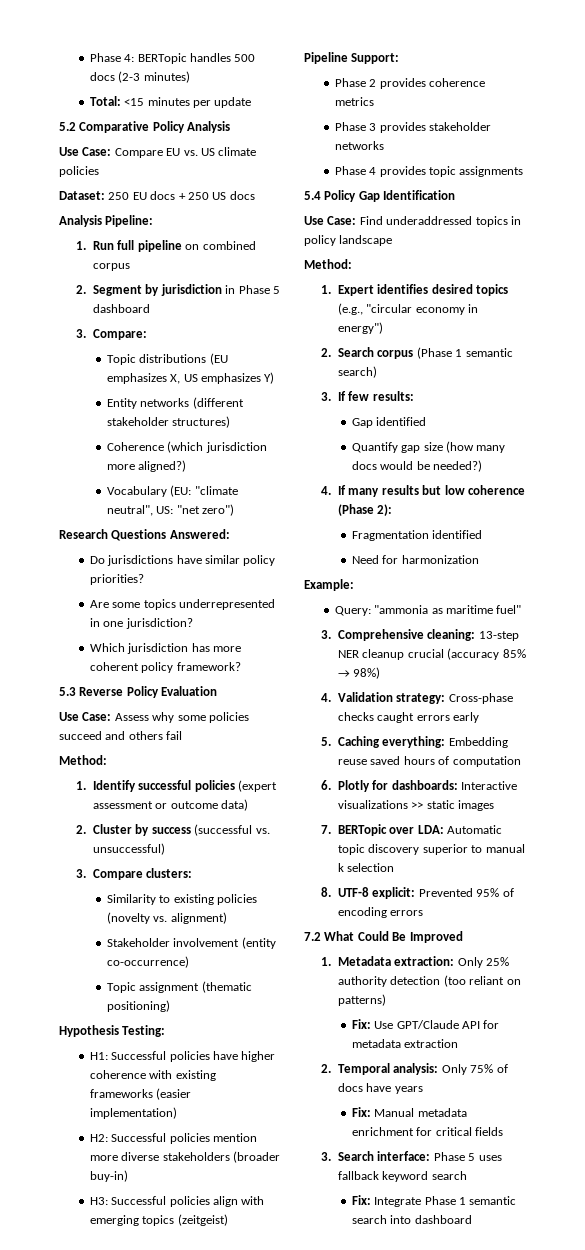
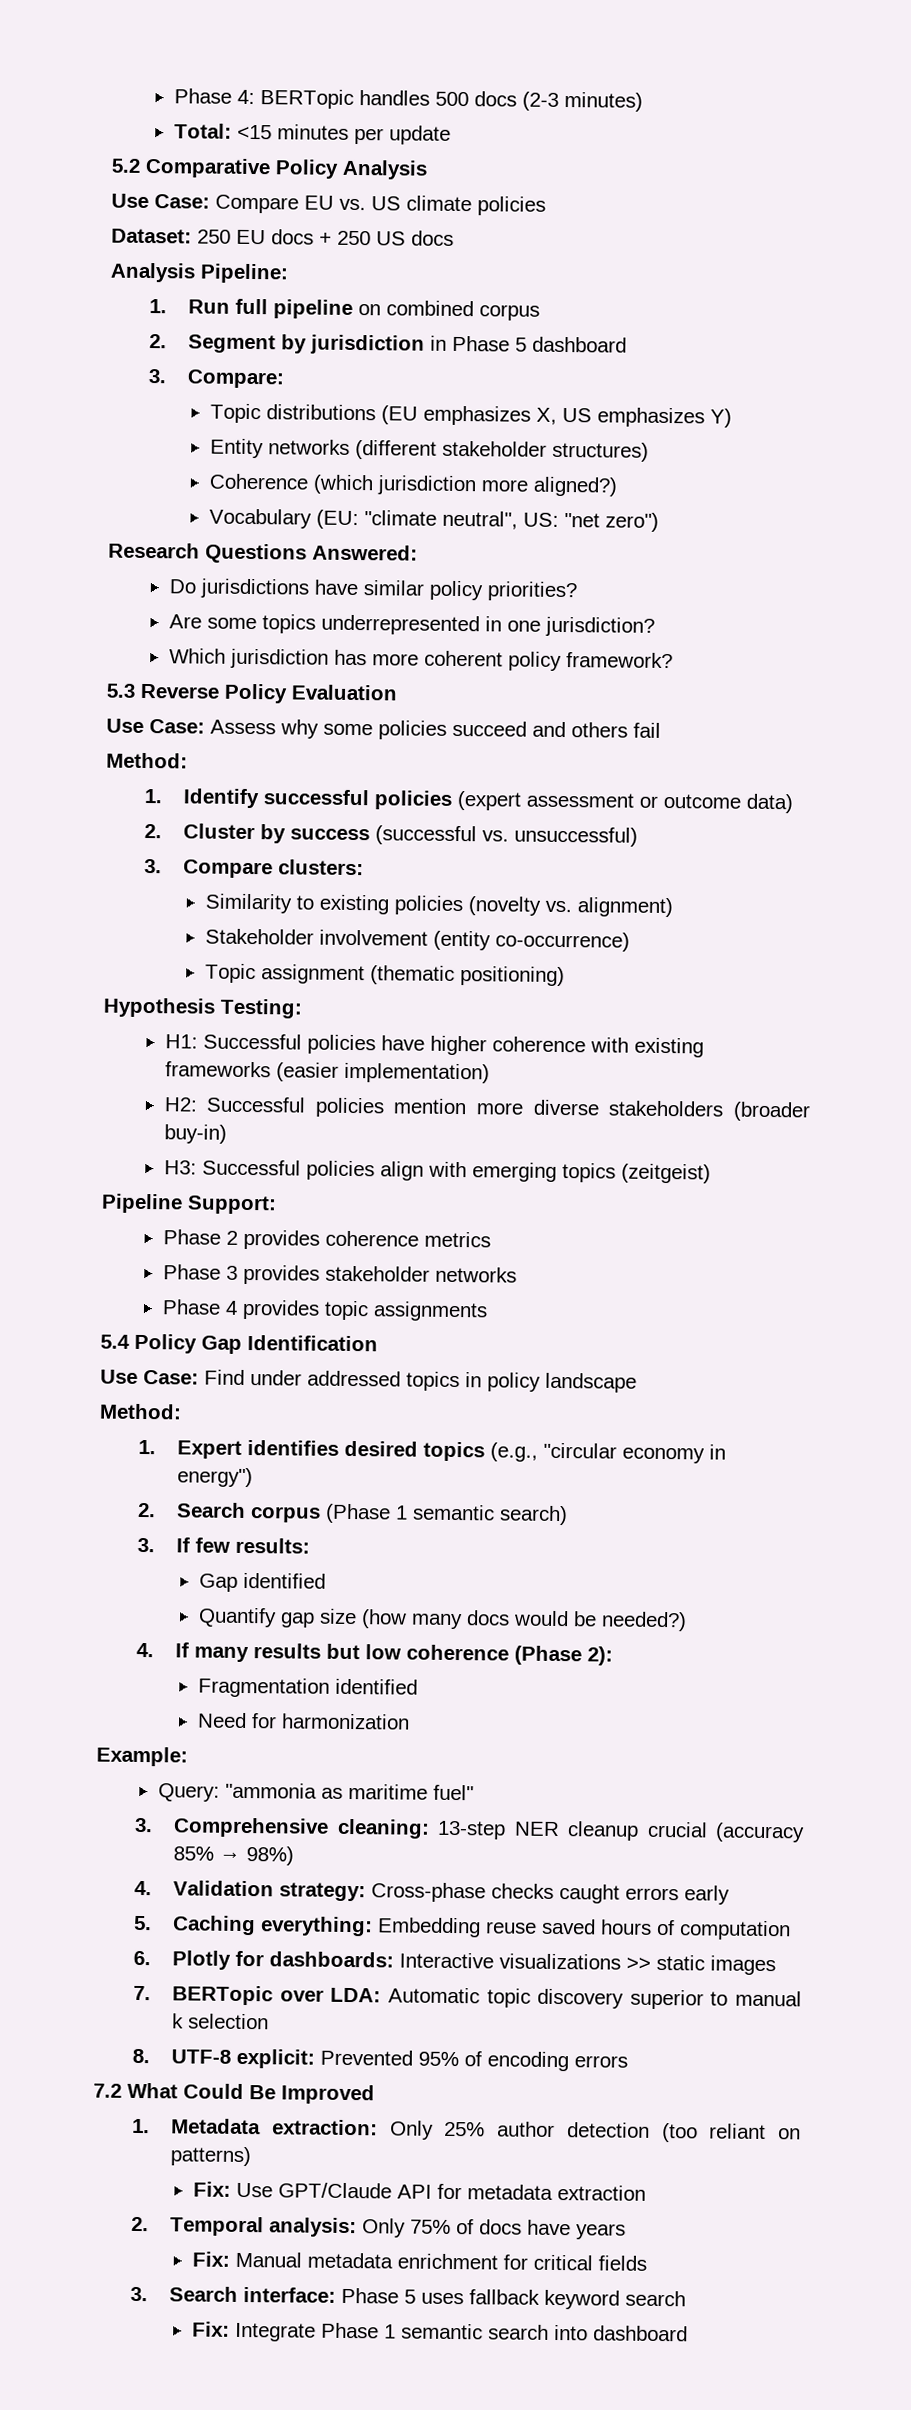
- Use Case: Find underaddressed topics in policy landscape
+ Use Case: Find under addressed topics in policy landscape
- 1. Metadata extraction: Only 25% authority detection (too reliant on patterns)
+ 1. Metadata extraction: Only 25% author detection (too reliant on patterns)

